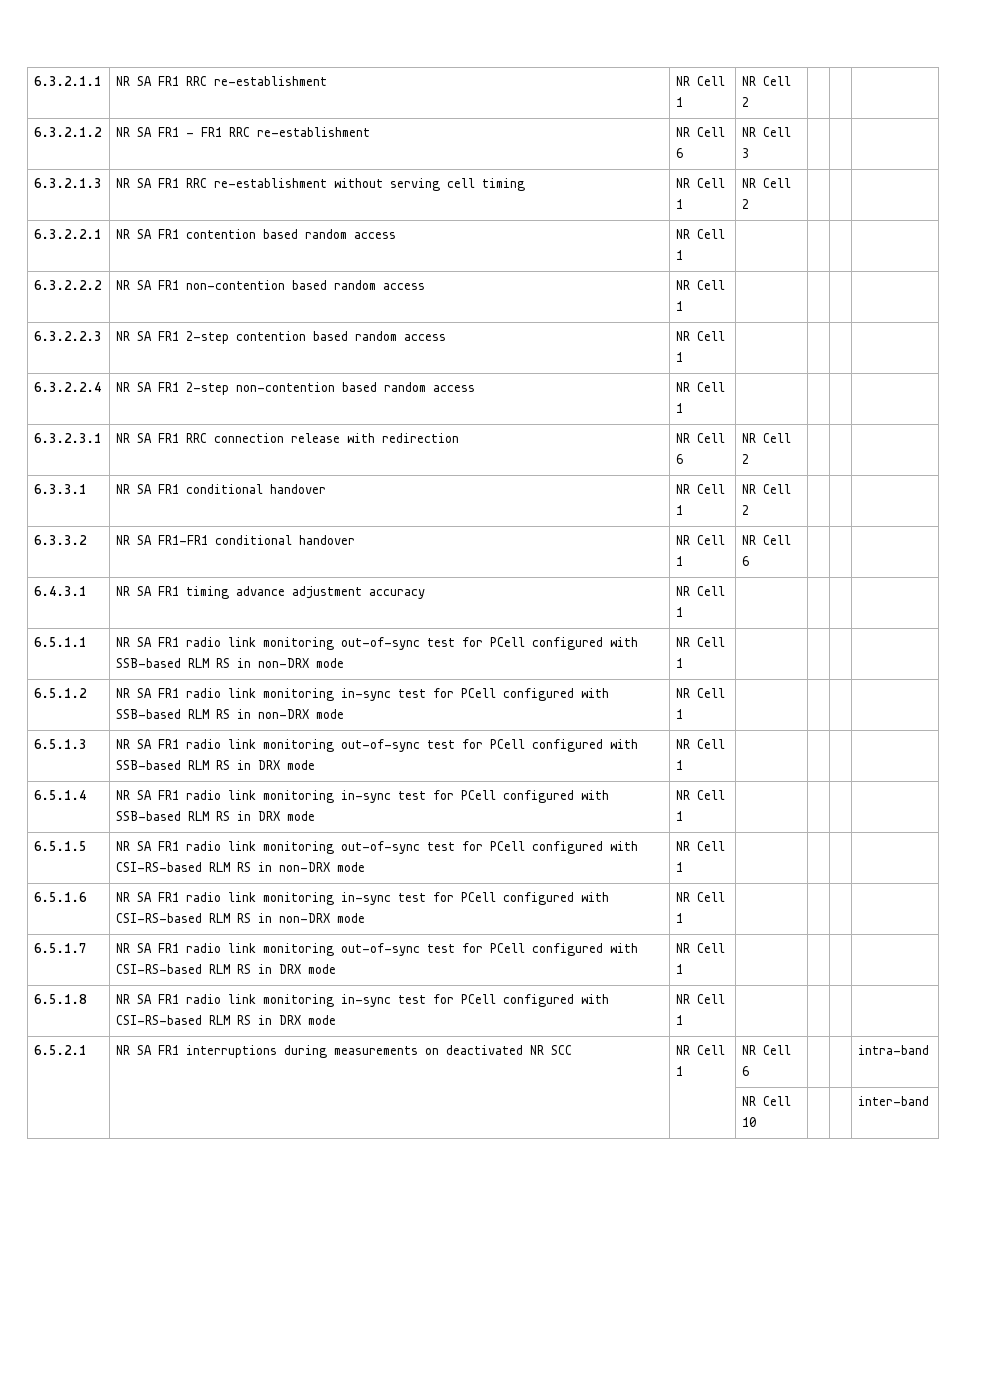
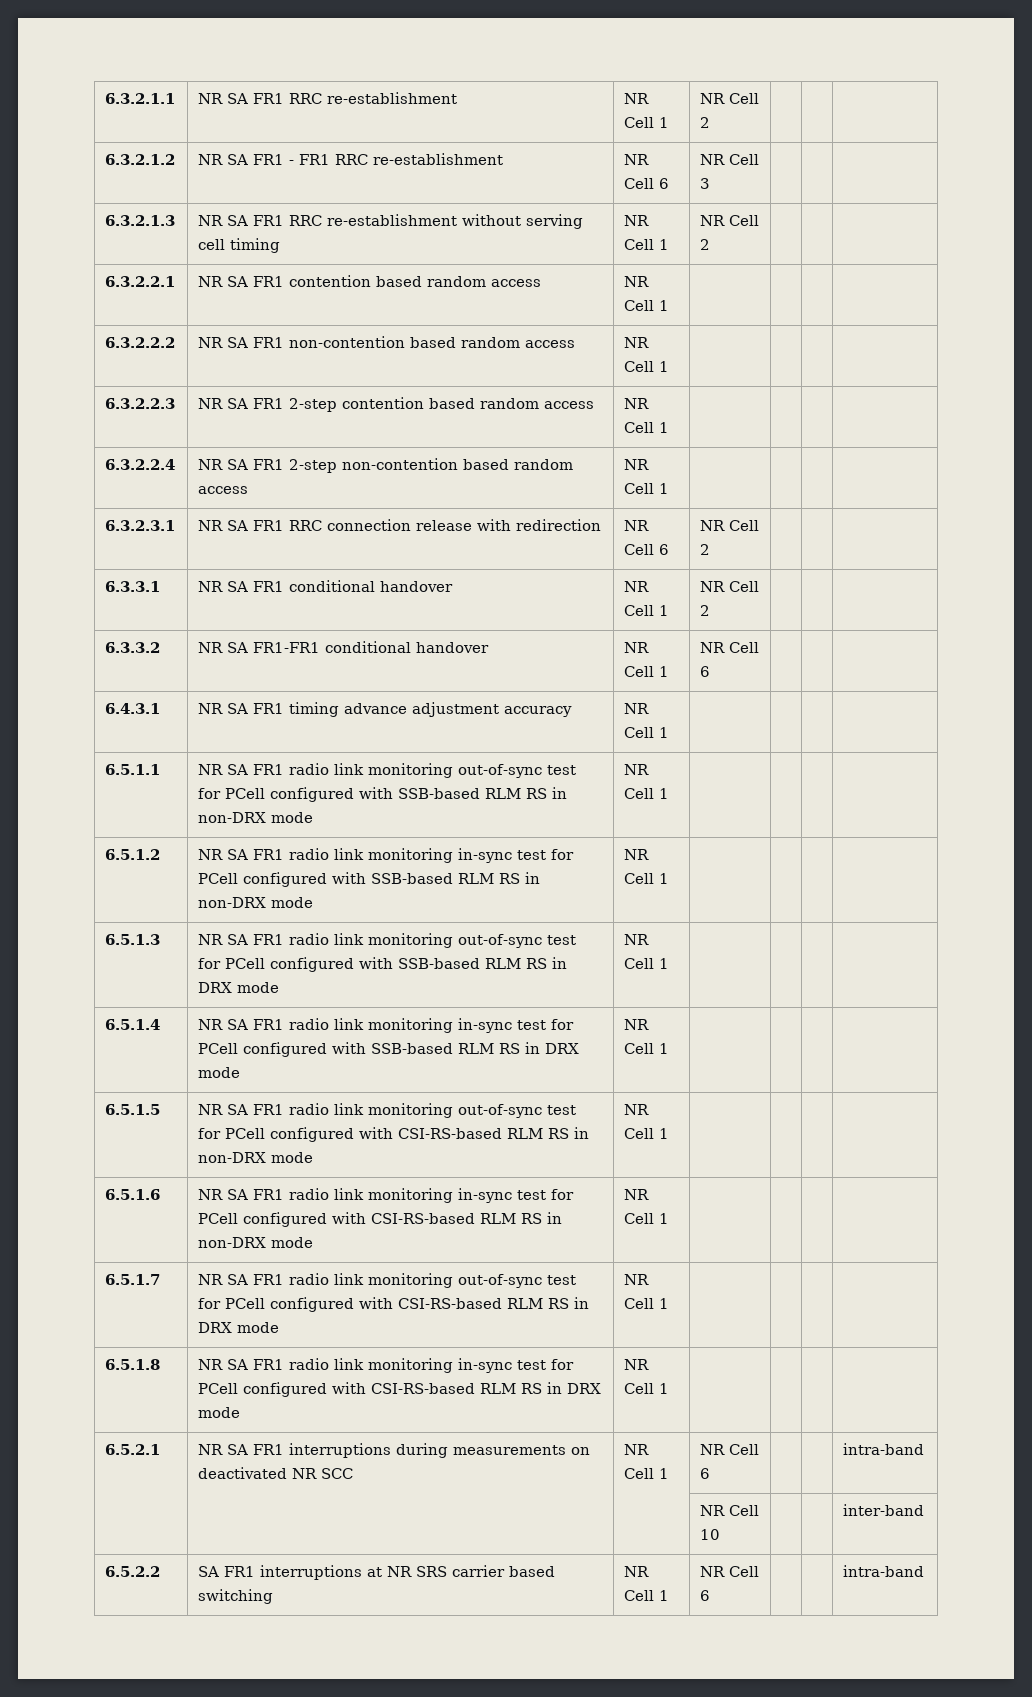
+ 6.5.2.2 | SA FR1 interruptions at NR SRS carrier based switching | NR Cell 1 | NR Cell 6 | | | intra-band

